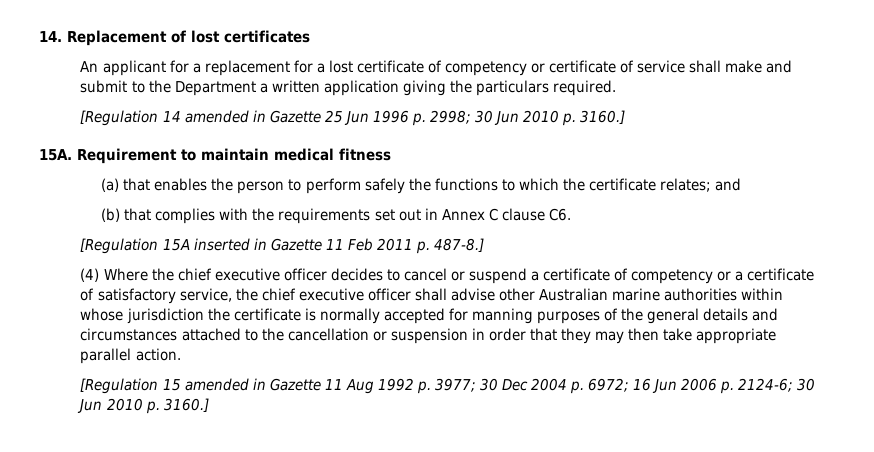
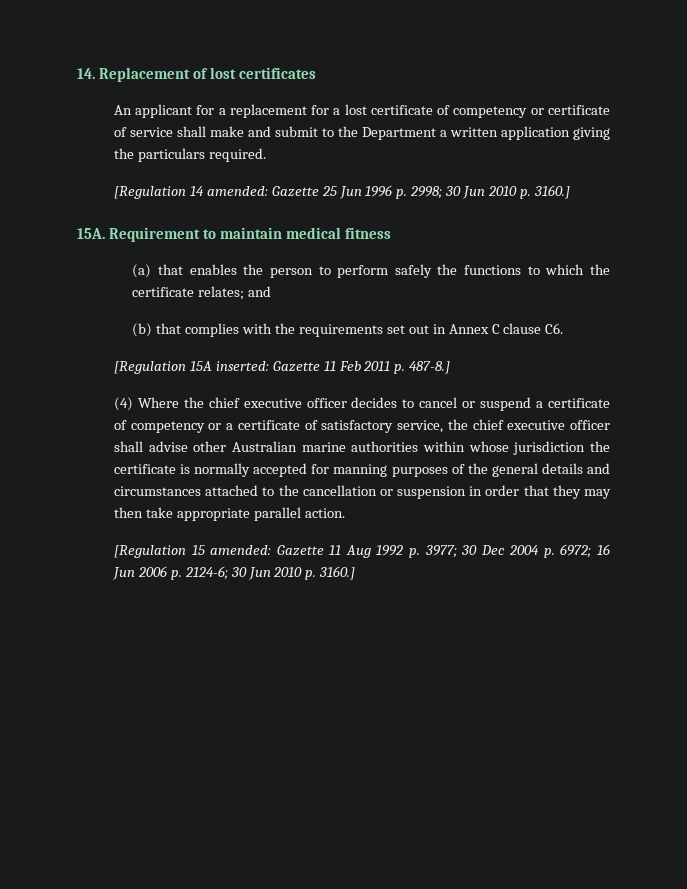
- [Regulation 14 amended in Gazette 25 Jun 1996 p. 2998; 30 Jun 2010 p. 3160.]
+ [Regulation 14 amended: Gazette 25 Jun 1996 p. 2998; 30 Jun 2010 p. 3160.]
- [Regulation 15A inserted in Gazette 11 Feb 2011 p. 487-8.]
+ [Regulation 15A inserted: Gazette 11 Feb 2011 p. 487-8.]
- [Regulation 15 amended in Gazette 11 Aug 1992 p. 3977; 30 Dec 2004 p. 6972; 16 Jun 2006 p. 2124-6; 30 Jun 2010 p. 3160.]
+ [Regulation 15 amended: Gazette 11 Aug 1992 p. 3977; 30 Dec 2004 p. 6972; 16 Jun 2006 p. 2124-6; 30 Jun 2010 p. 3160.]

